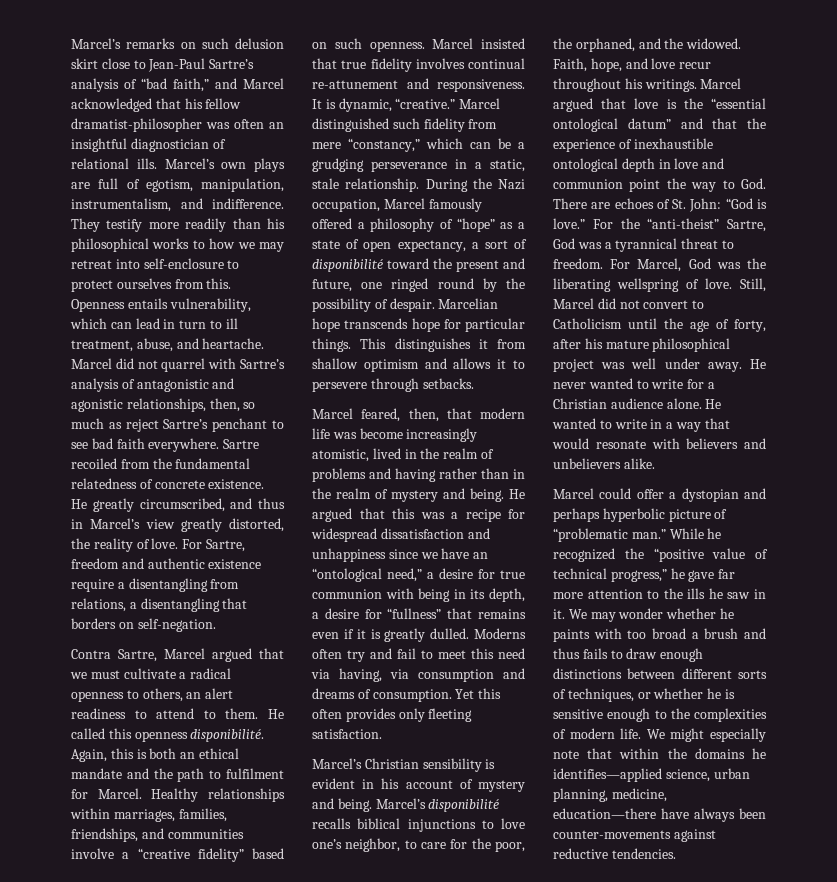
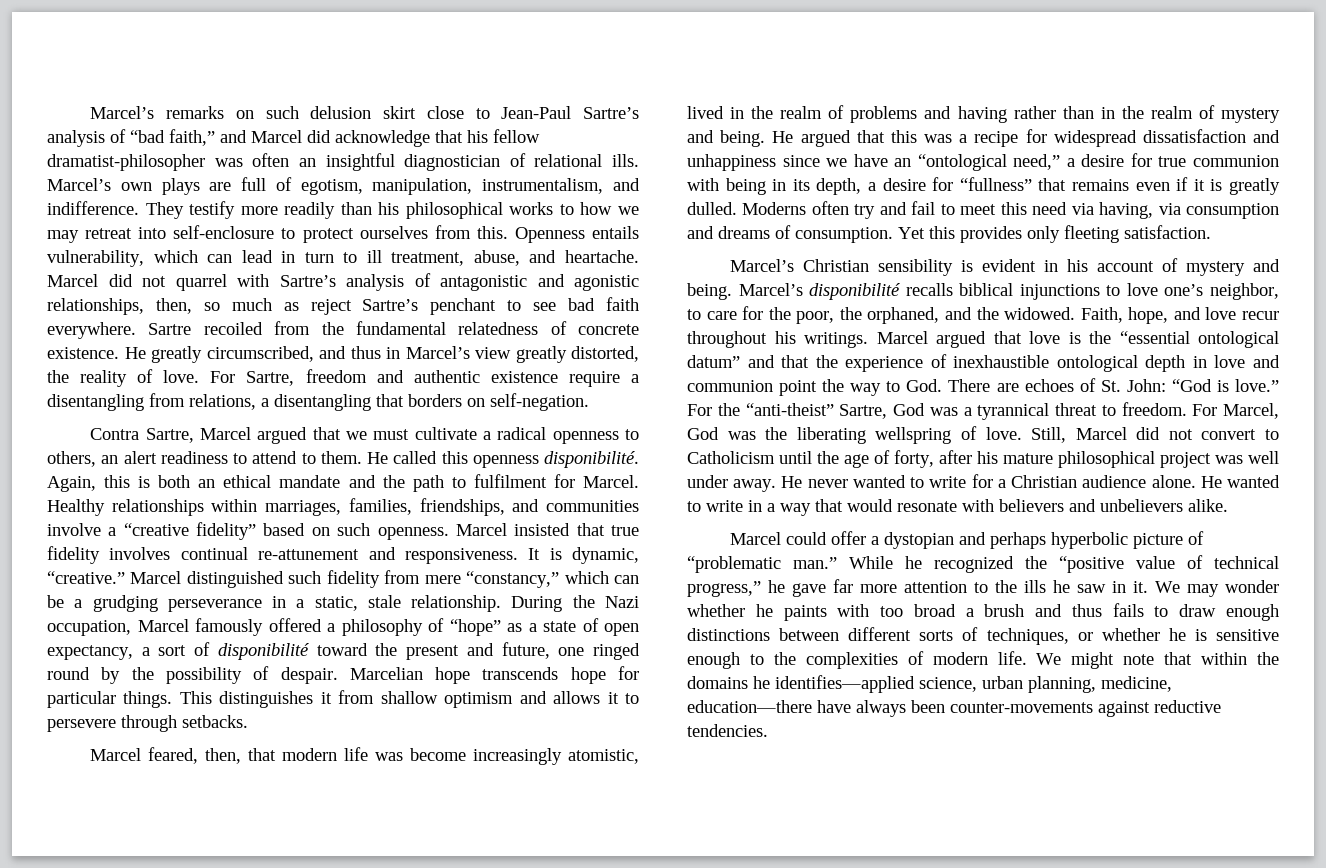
- Marcel’s remarks on such delusion skirt close to Jean-Paul Sartre’s analysis of “bad faith,” and Marcel acknowledged that his fellow dramatist-philosopher was often an insightful diagnostician of relational ills.
+ Marcel’s remarks on such delusion skirt close to Jean-Paul Sartre’s analysis of “bad faith,” and Marcel did acknowledge that his fellow dramatist-philosopher was often an insightful diagnostician of relational ills.
- Yet this often provides only fleeting satisfaction.
+ Yet this provides only fleeting satisfaction.
- We might especially note that within the domains he identifies—applied science, urban planning, medicine, education—there have always been counter-movements against reductive tendencies.
+ We might note that within the domains he identifies—applied science, urban planning, medicine, education—there have always been counter-movements against reductive tendencies.

